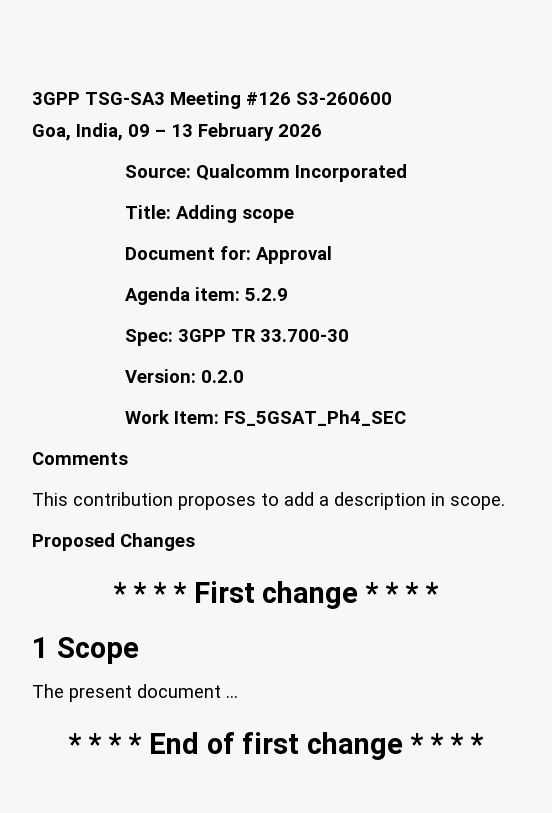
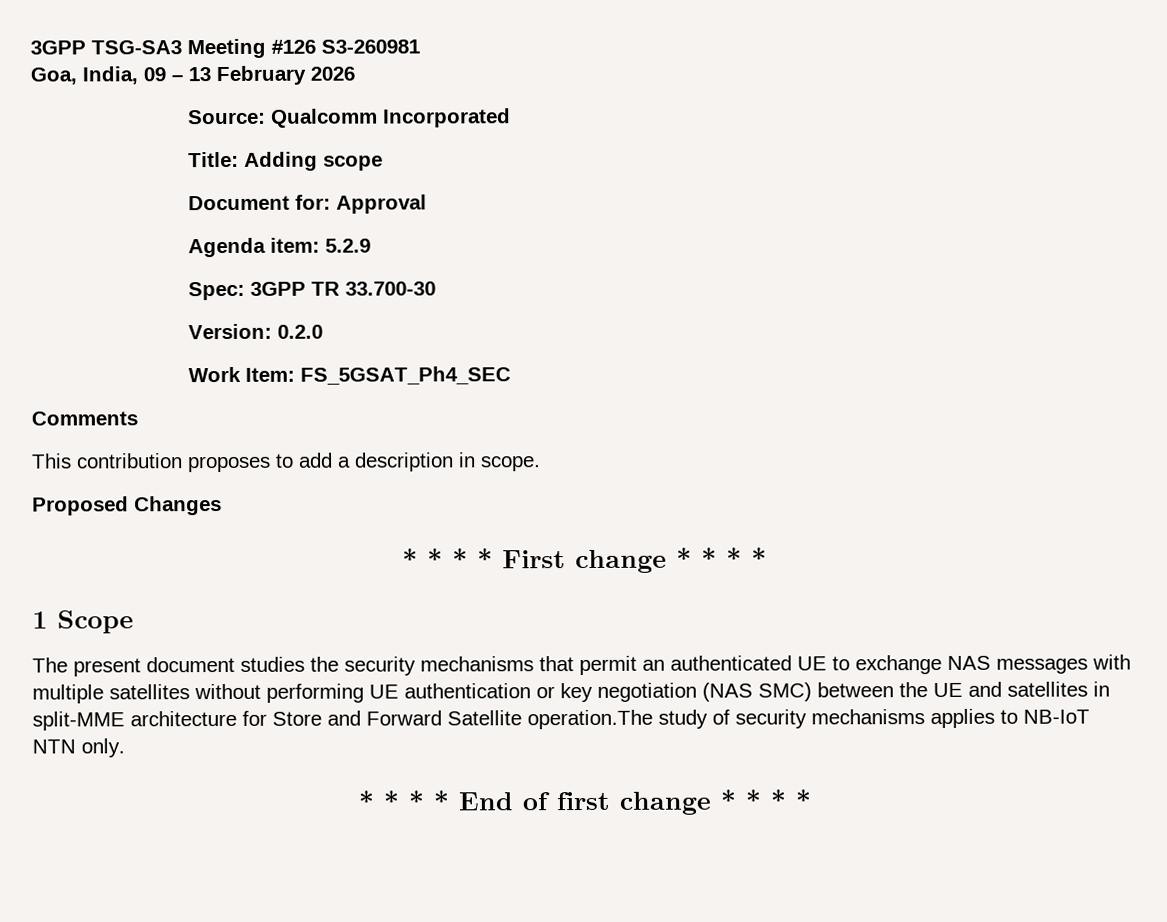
- 3GPP TSG-SA3 Meeting #126 S3-260600
+ 3GPP TSG-SA3 Meeting #126 S3-260981
- The present document …
+ The present document studies the security mechanisms that permit an authenticated UE to exchange NAS messages with multiple satellites without performing UE authentication or key negotiation (NAS SMC) between the UE and satellites in split-MME architecture for Store and Forward Satellite operation.The study of security mechanisms applies to NB-IoT NTN only.

